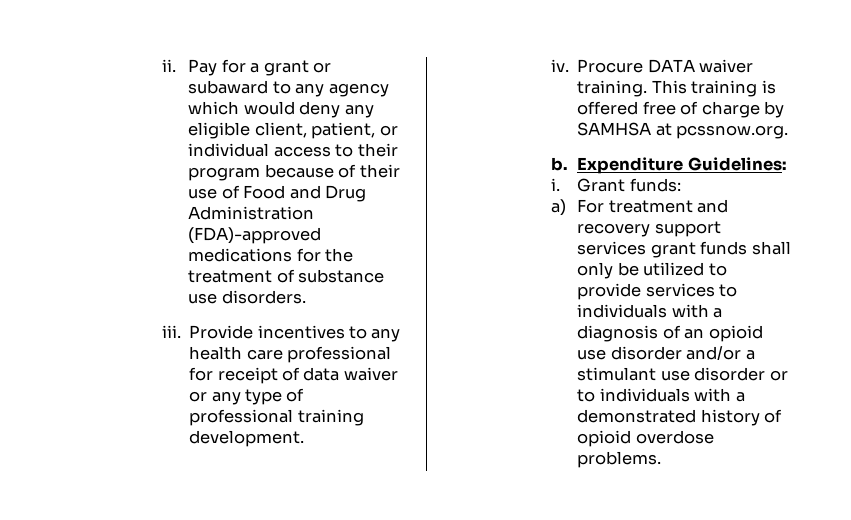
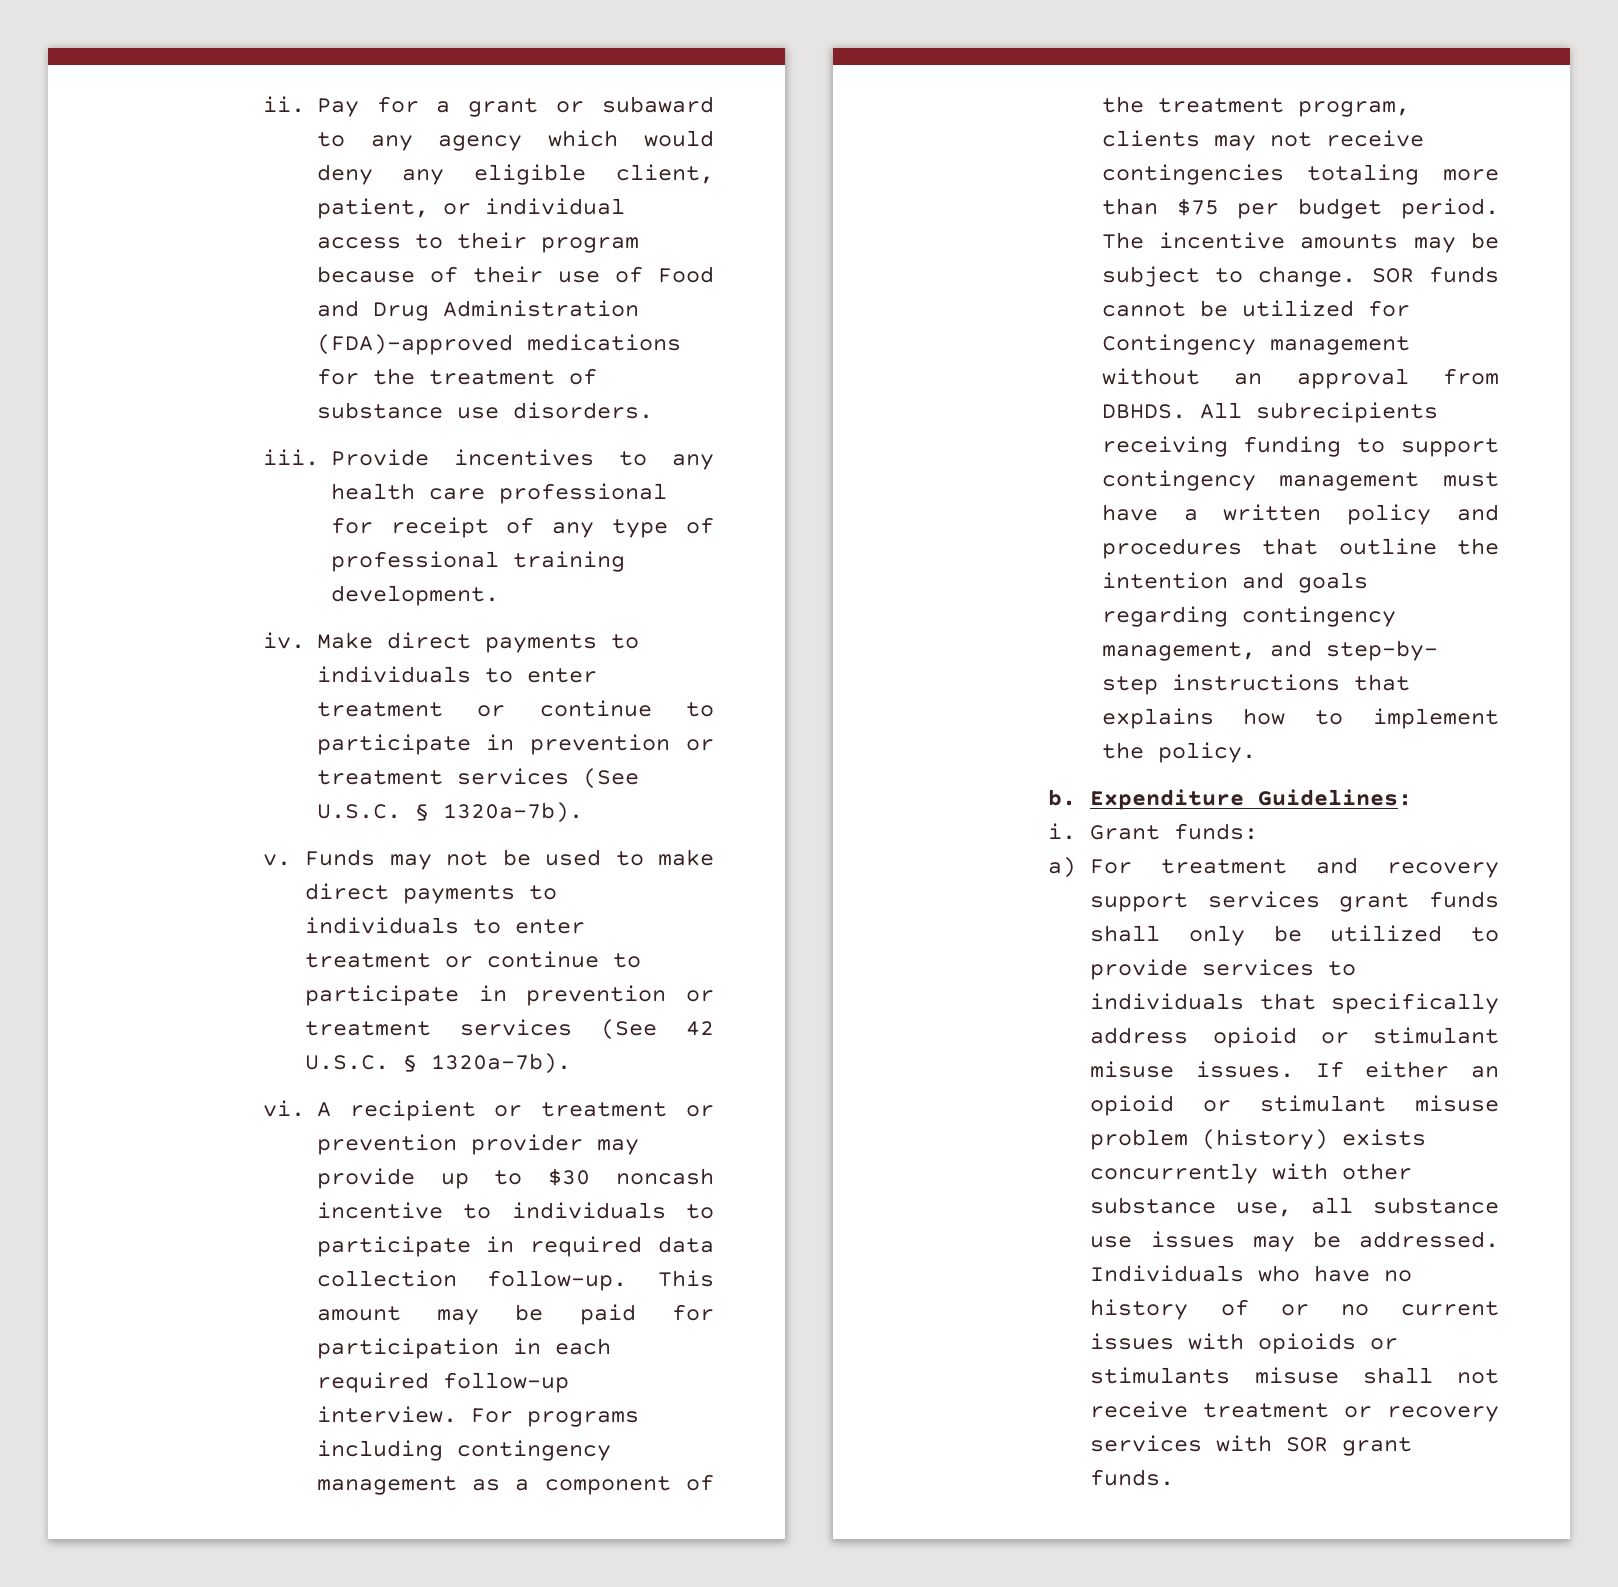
- Provide incentives to any health care professional for receipt of data waiver or any type of professional training development.
+ Provide incentives to any health care professional for receipt of any type of professional training development.
- Procure DATA waiver training. This training is offered free of charge by SAMHSA at pcssnow.org.
+ Make direct payments to individuals to enter treatment or continue to participate in prevention or treatment services (See U.S.C. § 1320a-7b).
+ v. Funds may not be used to make direct payments to individuals to enter treatment or continue to participate in prevention or treatment services (See 42 U.S.C. § 1320a-7b).
+ vi. A recipient or treatment or prevention provider may provide up to $30 noncash incentive to individuals to participate in required data collection follow-up. This amount may be paid for participation in each required follow-up interview. For programs including contingency management as a component of the treatment program, clients may not receive contingencies totaling more than $75 per budget period. The incentive amounts may be subject to change. SOR funds cannot be utilized for Contingency management without an approval from DBHDS. All subrecipients receiving funding to support contingency management must have a written policy and procedures that outline the intention and goals regarding contingency management, and step-by- step instructions that explains how to implement the policy.
- a) For treatment and recovery support services grant funds shall only be utilized to provide services to individuals with a diagnosis of an opioid use disorder and/or a stimulant use disorder or to individuals with a demonstrated history of opioid overdose problems.
+ a) For treatment and recovery support services grant funds shall only be utilized to provide services to individuals that specifically address opioid or stimulant misuse issues. If either an opioid or stimulant misuse problem (history) exists concurrently with other substance use, all substance use issues may be addressed. Individuals who have no history of or no current issues with opioids or stimulants misuse shall not receive treatment or recovery services with SOR grant funds.

